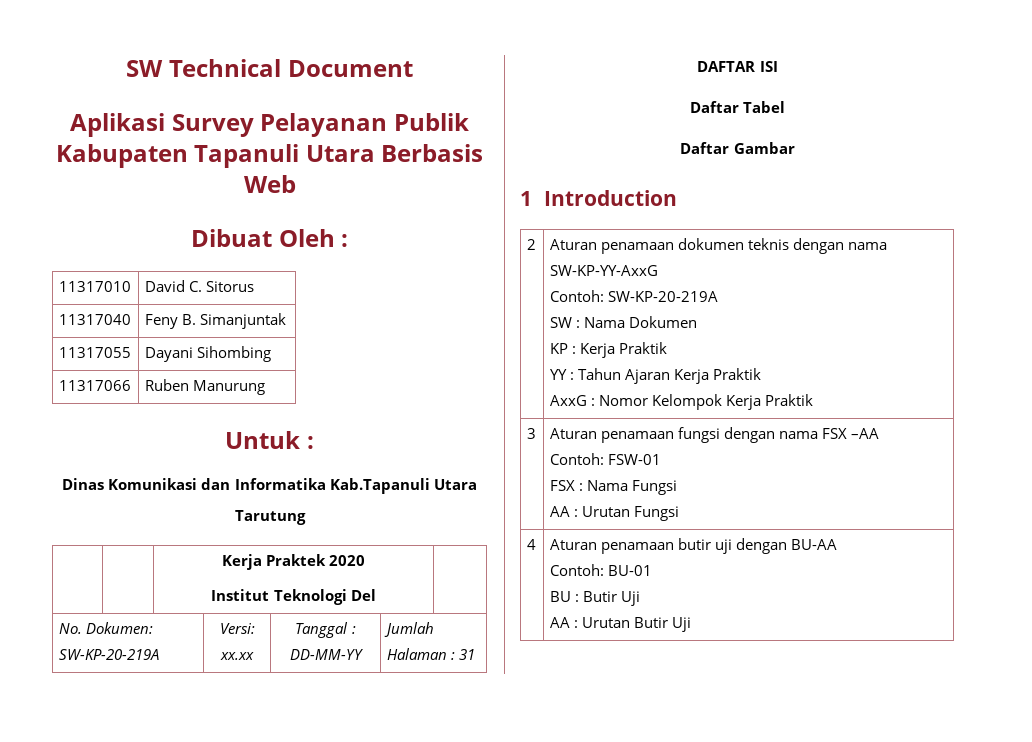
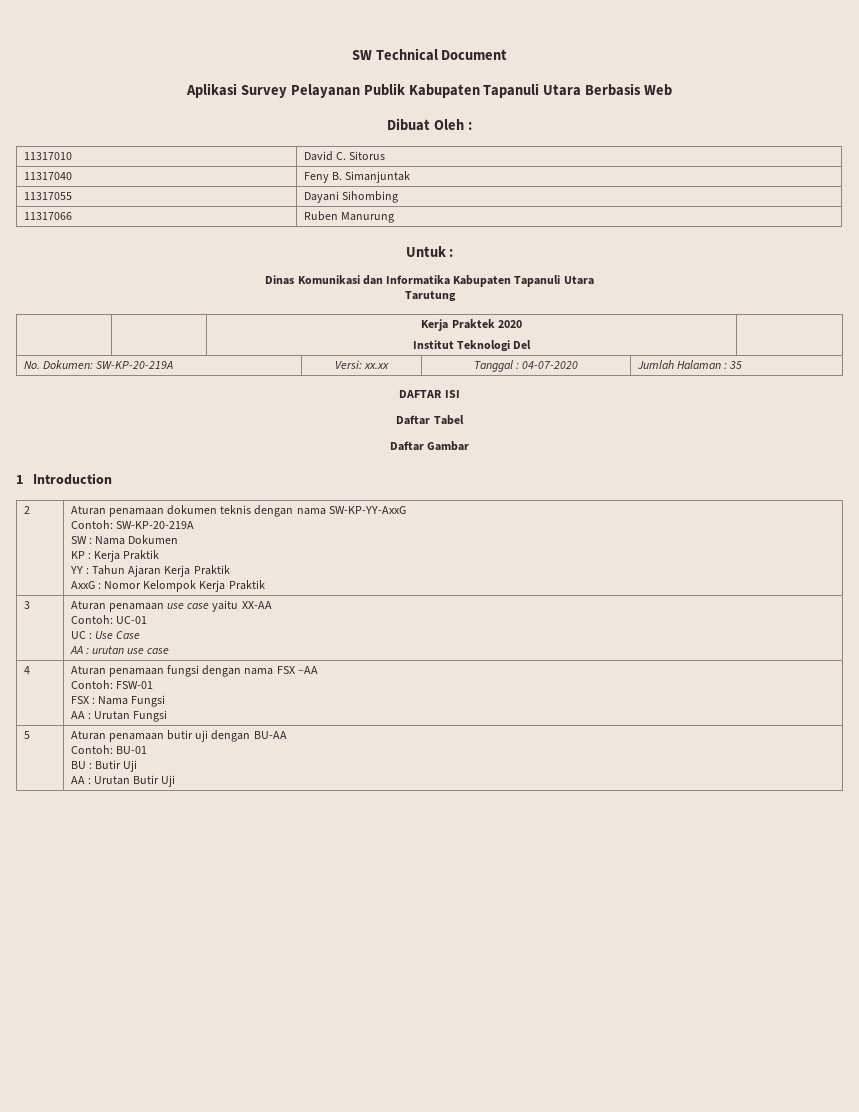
- Dinas Komunikasi dan Informatika Kab.Tapanuli Utara
+ Dinas Komunikasi dan Informatika Kabupaten Tapanuli Utara
- No. Dokumen: SW-KP-20-219A | Versi: xx.xx | Tanggal : DD-MM-YY | Jumlah Halaman : 31
+ No. Dokumen: SW-KP-20-219A | Versi: xx.xx | Tanggal : 04-07-2020 | Jumlah Halaman : 35
- 3 | Aturan penamaan fungsi dengan nama FSX –AA
+ 3 | Aturan penamaan use case yaitu XX-AA
+ Contoh: UC-01
+ UC : Use Case
+ AA : urutan use case
+ 4 | Aturan penamaan fungsi dengan nama FSX –AA
- 4 | Aturan penamaan butir uji dengan BU-AA
+ 5 | Aturan penamaan butir uji dengan BU-AA

